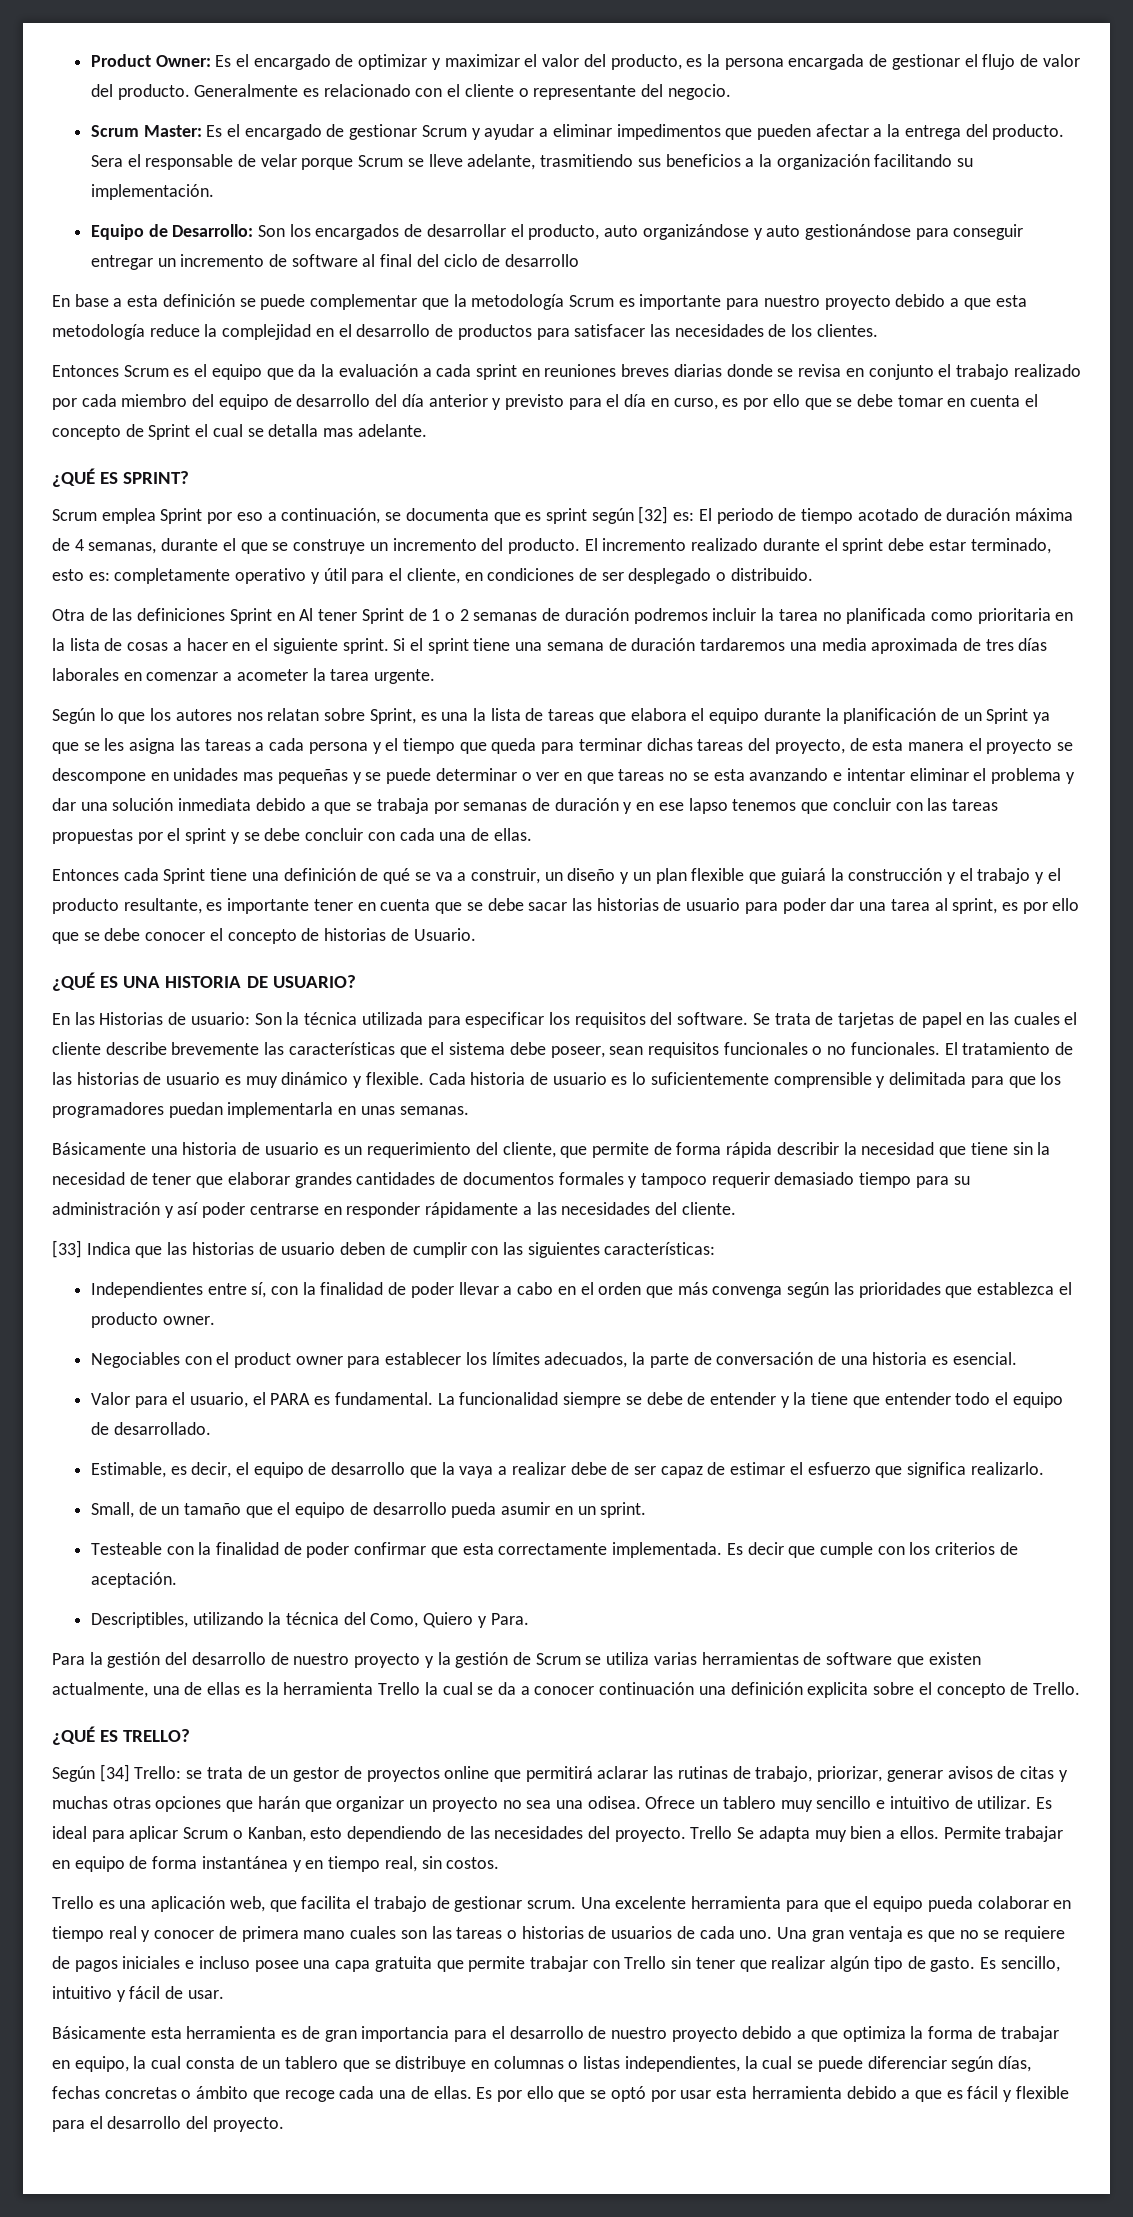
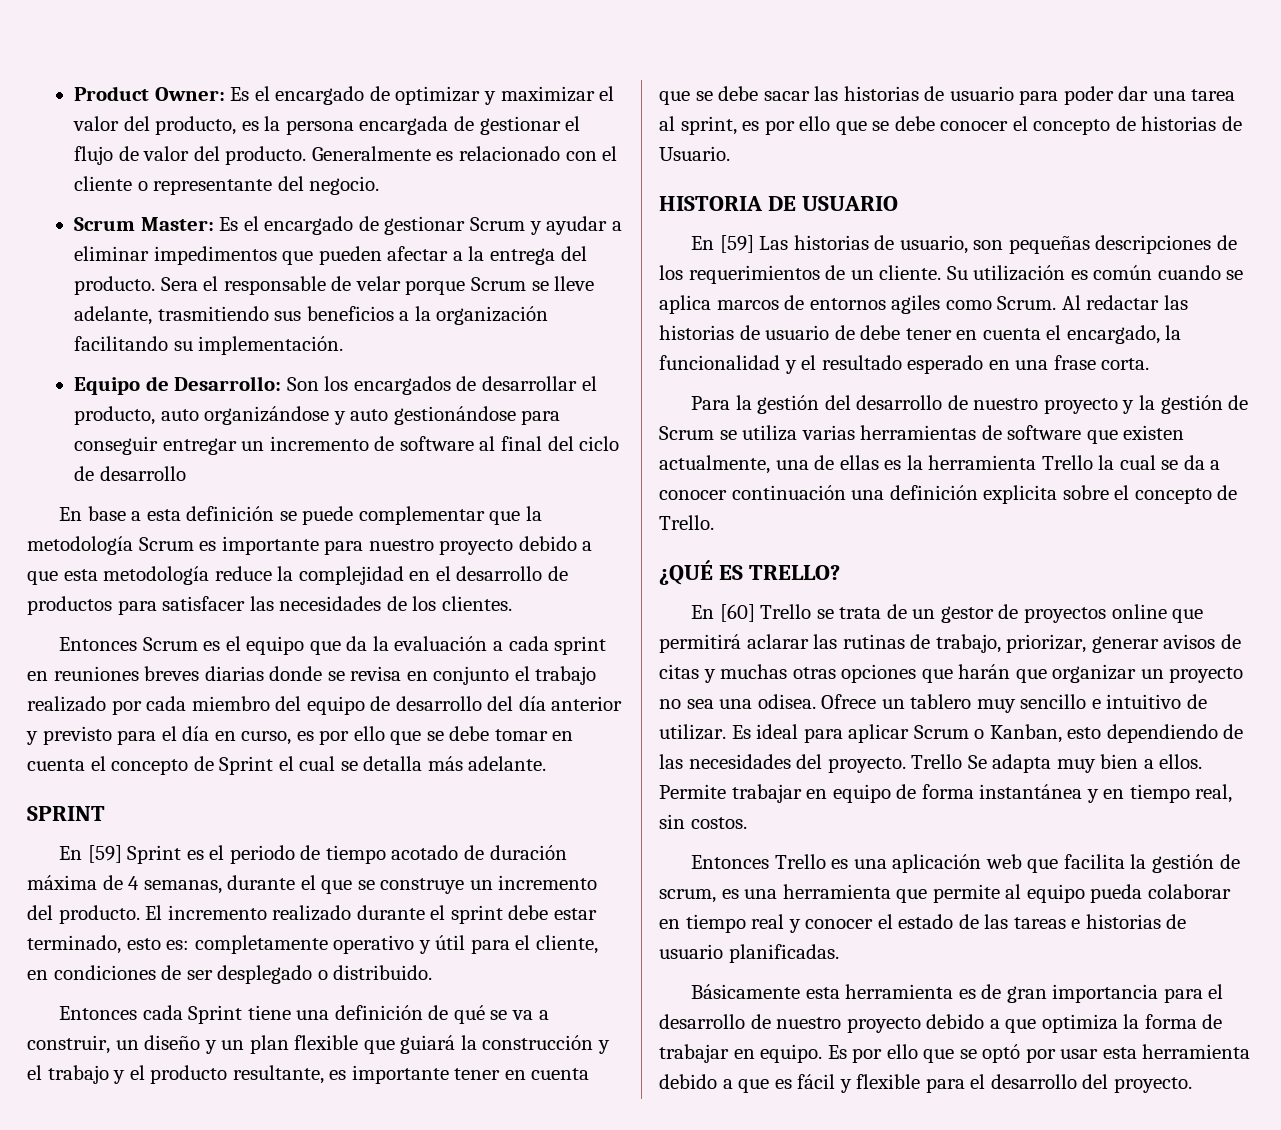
- Entonces Scrum es el equipo que da la evaluación a cada sprint en reuniones breves diarias donde se revisa en conjunto el trabajo realizado por cada miembro del equipo de desarrollo del día anterior y previsto para el día en curso, es por ello que se debe tomar en cuenta el concepto de Sprint el cual se detalla mas adelante.
+ Entonces Scrum es el equipo que da la evaluación a cada sprint en reuniones breves diarias donde se revisa en conjunto el trabajo realizado por cada miembro del equipo de desarrollo del día anterior y previsto para el día en curso, es por ello que se debe tomar en cuenta el concepto de Sprint el cual se detalla más adelante.
- ¿QUÉ ES SPRINT?
- Scrum emplea Sprint por eso a continuación, se documenta que es sprint según [32] es: El periodo de tiempo acotado de duración máxima de 4 semanas, durante el que se construye un incremento del producto.
+ SPRINT
+ En [59] Sprint es el periodo de tiempo acotado de duración máxima de 4 semanas, durante el que se construye un incremento del producto.
- Otra de las definiciones Sprint en Al tener Sprint de 1 o 2 semanas de duración podremos incluir la tarea no planificada como prioritaria en la lista de cosas a hacer en el siguiente sprint. Si el sprint tiene una semana de duración tardaremos una media aproximada de tres días laborales en comenzar a acometer la tarea urgente.
- Según lo que los autores nos relatan sobre Sprint, es una la lista de tareas que elabora el equipo durante la planificación de un Sprint ya que se les asigna las tareas a cada persona y el tiempo que queda para terminar dichas tareas del proyecto, de esta manera el proyecto se descompone en unidades mas pequeñas y se puede determinar o ver en que tareas no se esta avanzando e intentar eliminar el problema y dar una solución inmediata debido a que se trabaja por semanas de duración y en ese lapso tenemos que concluir con las tareas propuestas por el sprint y se debe concluir con cada una de ellas.
- ¿QUÉ ES UNA HISTORIA DE USUARIO?
- En las Historias de usuario: Son la técnica utilizada para especificar los requisitos del software. Se trata de tarjetas de papel en las cuales el cliente describe brevemente las características que el sistema debe poseer, sean requisitos funcionales o no funcionales. El tratamiento de las historias de usuario es muy dinámico y flexible. Cada historia de usuario es lo suficientemente comprensible y delimitada para que los programadores puedan implementarla en unas semanas.
- Básicamente una historia de usuario es un requerimiento del cliente, que permite de forma rápida describir la necesidad que tiene sin la necesidad de tener que elaborar grandes cantidades de documentos formales y tampoco requerir demasiado tiempo para su administración y así poder centrarse en responder rápidamente a las necesidades del cliente.
- [33] Indica que las historias de usuario deben de cumplir con las siguientes características:
- Independientes entre sí, con la finalidad de poder llevar a cabo en el orden que más convenga según las prioridades que establezca el producto owner.
- Negociables con el product owner para establecer los límites adecuados, la parte de conversación de una historia es esencial.
- Valor para el usuario, el PARA es fundamental. La funcionalidad siempre se debe de entender y la tiene que entender todo el equipo de desarrollado.
- Estimable, es decir, el equipo de desarrollo que la vaya a realizar debe de ser capaz de estimar el esfuerzo que significa realizarlo.
- Small, de un tamaño que el equipo de desarrollo pueda asumir en un sprint.
- Testeable con la finalidad de poder confirmar que esta correctamente implementada. Es decir que cumple con los criterios de aceptación.
- Descriptibles, utilizando la técnica del Como, Quiero y Para.
+ HISTORIA DE USUARIO
+ En [59] Las historias de usuario, son pequeñas descripciones de los requerimientos de un cliente. Su utilización es común cuando se aplica marcos de entornos agiles como Scrum. Al redactar las historias de usuario de debe tener en cuenta el encargado, la funcionalidad y el resultado esperado en una frase corta.
- Según [34] Trello: se trata de un gestor de proyectos online que permitirá aclarar las rutinas de trabajo, priorizar, generar avisos de citas y muchas otras opciones que harán que organizar un proyecto no sea una odisea.
+ En [60] Trello se trata de un gestor de proyectos online que permitirá aclarar las rutinas de trabajo, priorizar, generar avisos de citas y muchas otras opciones que harán que organizar un proyecto no sea una odisea.
- Trello es una aplicación web, que facilita el trabajo de gestionar scrum. Una excelente herramienta para que el equipo pueda colaborar en tiempo real y conocer de primera mano cuales son las tareas o historias de usuarios de cada uno. Una gran ventaja es que no se requiere de pagos iniciales e incluso posee una capa gratuita que permite trabajar con Trello sin tener que realizar algún tipo de gasto. Es sencillo, intuitivo y fácil de usar.
+ Entonces Trello es una aplicación web que facilita la gestión de scrum, es una herramienta que permite al equipo pueda colaborar en tiempo real y conocer el estado de las tareas e historias de usuario planificadas.
- Básicamente esta herramienta es de gran importancia para el desarrollo de nuestro proyecto debido a que optimiza la forma de trabajar en equipo, la cual consta de un tablero que se distribuye en columnas o listas independientes, la cual se puede diferenciar según días, fechas concretas o ámbito que recoge cada una de ellas.
+ Básicamente esta herramienta es de gran importancia para el desarrollo de nuestro proyecto debido a que optimiza la forma de trabajar en equipo.

